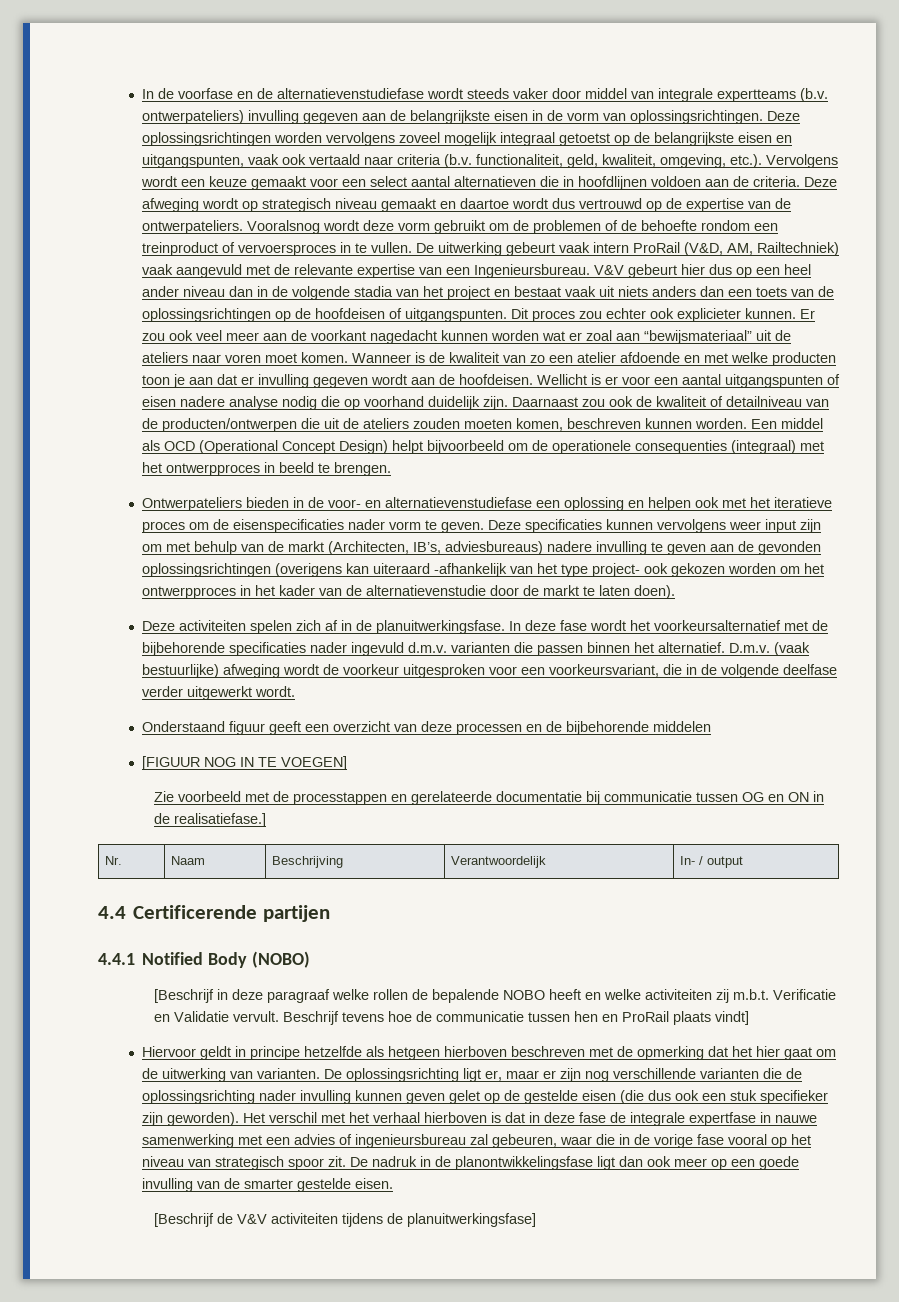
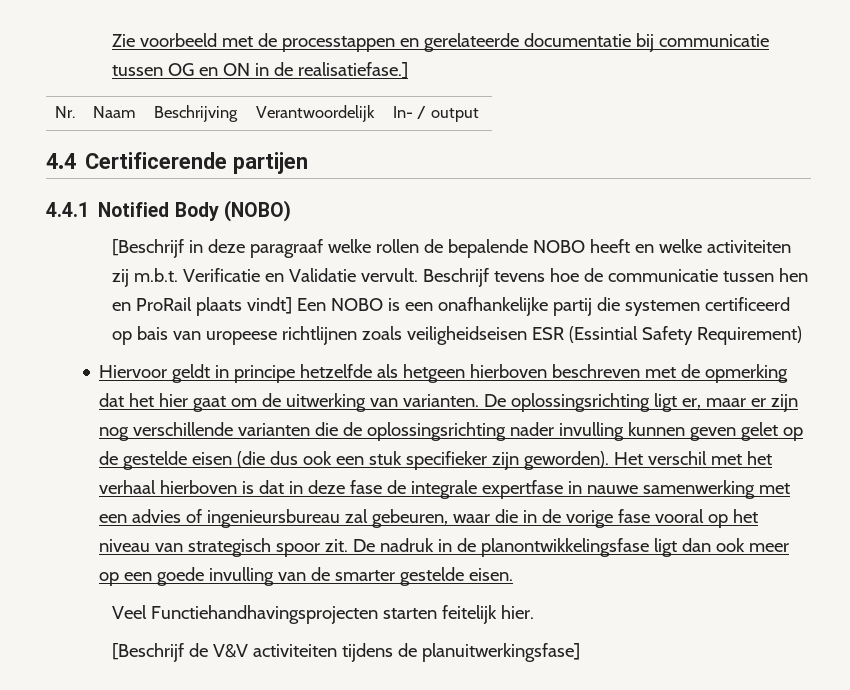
- In de voorfase en de alternatievenstudiefase wordt steeds vaker door middel van integrale expertteams (b.v. ontwerpateliers) invulling gegeven aan de belangrijkste eisen in de vorm van oplossingsrichtingen. Deze oplossingsrichtingen worden vervolgens zoveel mogelijk integraal getoetst op de belangrijkste eisen en uitgangspunten, vaak ook vertaald naar criteria (b.v. functionaliteit, geld, kwaliteit, omgeving, etc.). Vervolgens wordt een keuze gemaakt voor een select aantal alternatieven die in hoofdlijnen voldoen aan de criteria. Deze afweging wordt op strategisch niveau gemaakt en daartoe wordt dus vertrouwd op de expertise van de ontwerpateliers. Vooralsnog wordt deze vorm gebruikt om de problemen of de behoefte rondom een treinproduct of vervoersproces in te vullen. De uitwerking gebeurt vaak intern ProRail (V&D, AM, Railtechniek) vaak aangevuld met de relevante expertise van een Ingenieursbureau. V&V gebeurt hier dus op een heel ander niveau dan in de volgende stadia van het project en bestaat vaak uit niets anders dan een toets van de oplossingsrichtingen op de hoofdeisen of uitgangspunten. Dit proces zou echter ook explicieter kunnen. Er zou ook veel meer aan de voorkant nagedacht kunnen worden wat er zoal aan “bewijsmateriaal” uit de ateliers naar voren moet komen. Wanneer is de kwaliteit van zo een atelier afdoende en met welke producten toon je aan dat er invulling gegeven wordt aan de hoofdeisen. Wellicht is er voor een aantal uitgangspunten of eisen nadere analyse nodig die op voorhand duidelijk zijn. Daarnaast zou ook de kwaliteit of detailniveau van de producten/ontwerpen die uit de ateliers zouden moeten komen, beschreven kunnen worden. Een middel als OCD (Operational Concept Design) helpt bijvoorbeeld om de operationele consequenties (integraal) met het ontwerpproces in beeld te brengen.
- Ontwerpateliers bieden in de voor- en alternatievenstudiefase een oplossing en helpen ook met het iteratieve proces om de eisenspecificaties nader vorm te geven. Deze specificaties kunnen vervolgens weer input zijn om met behulp van de markt (Architecten, IB’s, adviesbureaus) nadere invulling te geven aan de gevonden oplossingsrichtingen (overigens kan uiteraard -afhankelijk van het type project- ook gekozen worden om het ontwerpproces in het kader van de alternatievenstudie door de markt te laten doen).
- Deze activiteiten spelen zich af in de planuitwerkingsfase. In deze fase wordt het voorkeursalternatief met de bijbehorende specificaties nader ingevuld d.m.v. varianten die passen binnen het alternatief. D.m.v. (vaak bestuurlijke) afweging wordt de voorkeur uitgesproken voor een voorkeursvariant, die in de volgende deelfase verder uitgewerkt wordt.
- Onderstaand figuur geeft een overzicht van deze processen en de bijbehorende middelen
- [FIGUUR NOG IN TE VOEGEN]
- Beschrijf tevens hoe de communicatie tussen hen en ProRail plaats vindt]
+ Beschrijf tevens hoe de communicatie tussen hen en ProRail plaats vindt] Een NOBO is een onafhankelijke partij die systemen certificeerd op bais van uropeese richtlijnen zoals veiligheidseisen ESR (Essintial Safety Requirement)
+ Veel Functiehandhavingsprojecten starten feitelijk hier.

